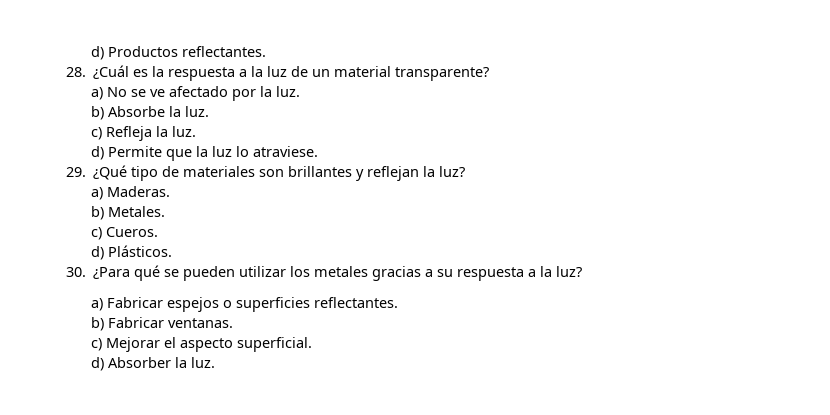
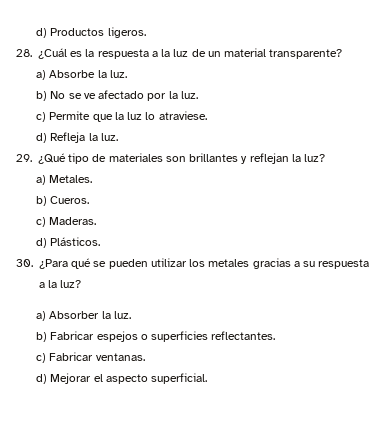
- d) Productos reflectantes.
+ d) Productos ligeros.
- a) No se ve afectado por la luz.
+ a) Absorbe la luz.
+ b) No se ve afectado por la luz.
- b) Absorbe la luz.
- c) Refleja la luz.
- d) Permite que la luz lo atraviese.
+ c) Permite que la luz lo atraviese.
+ d) Refleja la luz.
- a) Maderas.
- b) Metales.
- c) Cueros.
+ a) Metales.
+ b) Cueros.
+ c) Maderas.
- a) Fabricar espejos o superficies reflectantes.
+ a) Absorber la luz.
+ b) Fabricar espejos o superficies reflectantes.
- b) Fabricar ventanas.
+ c) Fabricar ventanas.
- c) Mejorar el aspecto superficial.
+ d) Mejorar el aspecto superficial.
- d) Absorber la luz.

